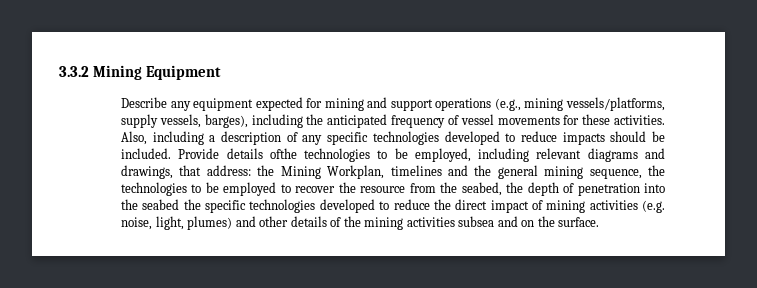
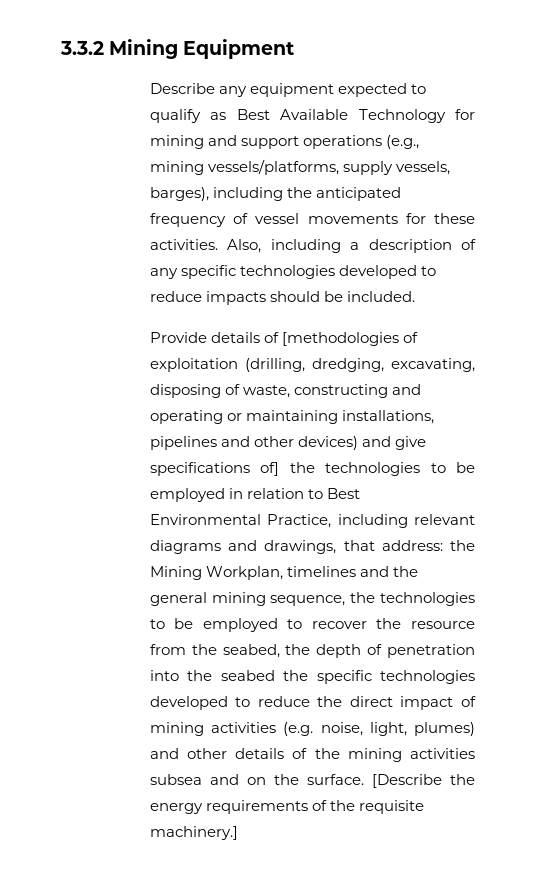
- Describe any equipment expected for mining and support operations (e.g., mining vessels/platforms, supply vessels, barges), including the anticipated frequency of vessel movements for these activities.
+ Describe any equipment expected to qualify as Best Available Technology for mining and support operations (e.g., mining vessels/platforms, supply vessels, barges), including the anticipated frequency of vessel movements for these activities.
- Also, including a description of any specific technologies developed to reduce impacts should be included. Provide details ofthe technologies to be employed, including relevant diagrams and drawings, that address:
+ Also, including a description of any specific technologies developed to reduce impacts should be included.
+ Provide details of [methodologies of exploitation (drilling, dredging, excavating, disposing of waste, constructing and operating or maintaining installations, pipelines and other devices) and give specifications of] the technologies to be employed in relation to Best Environmental Practice, including relevant diagrams and drawings, that address:
+ [Describe the energy requirements of the requisite machinery.]

